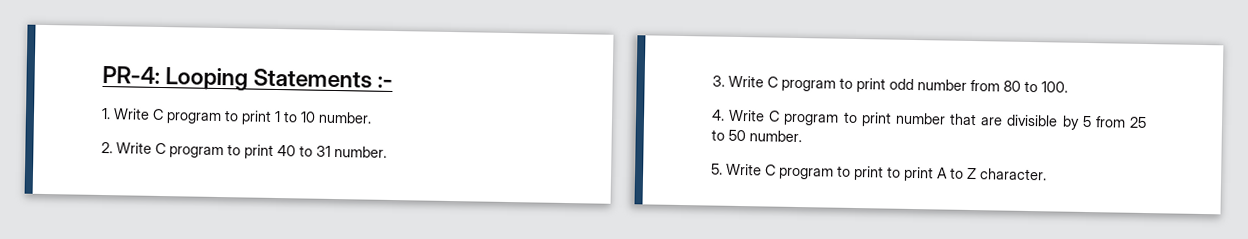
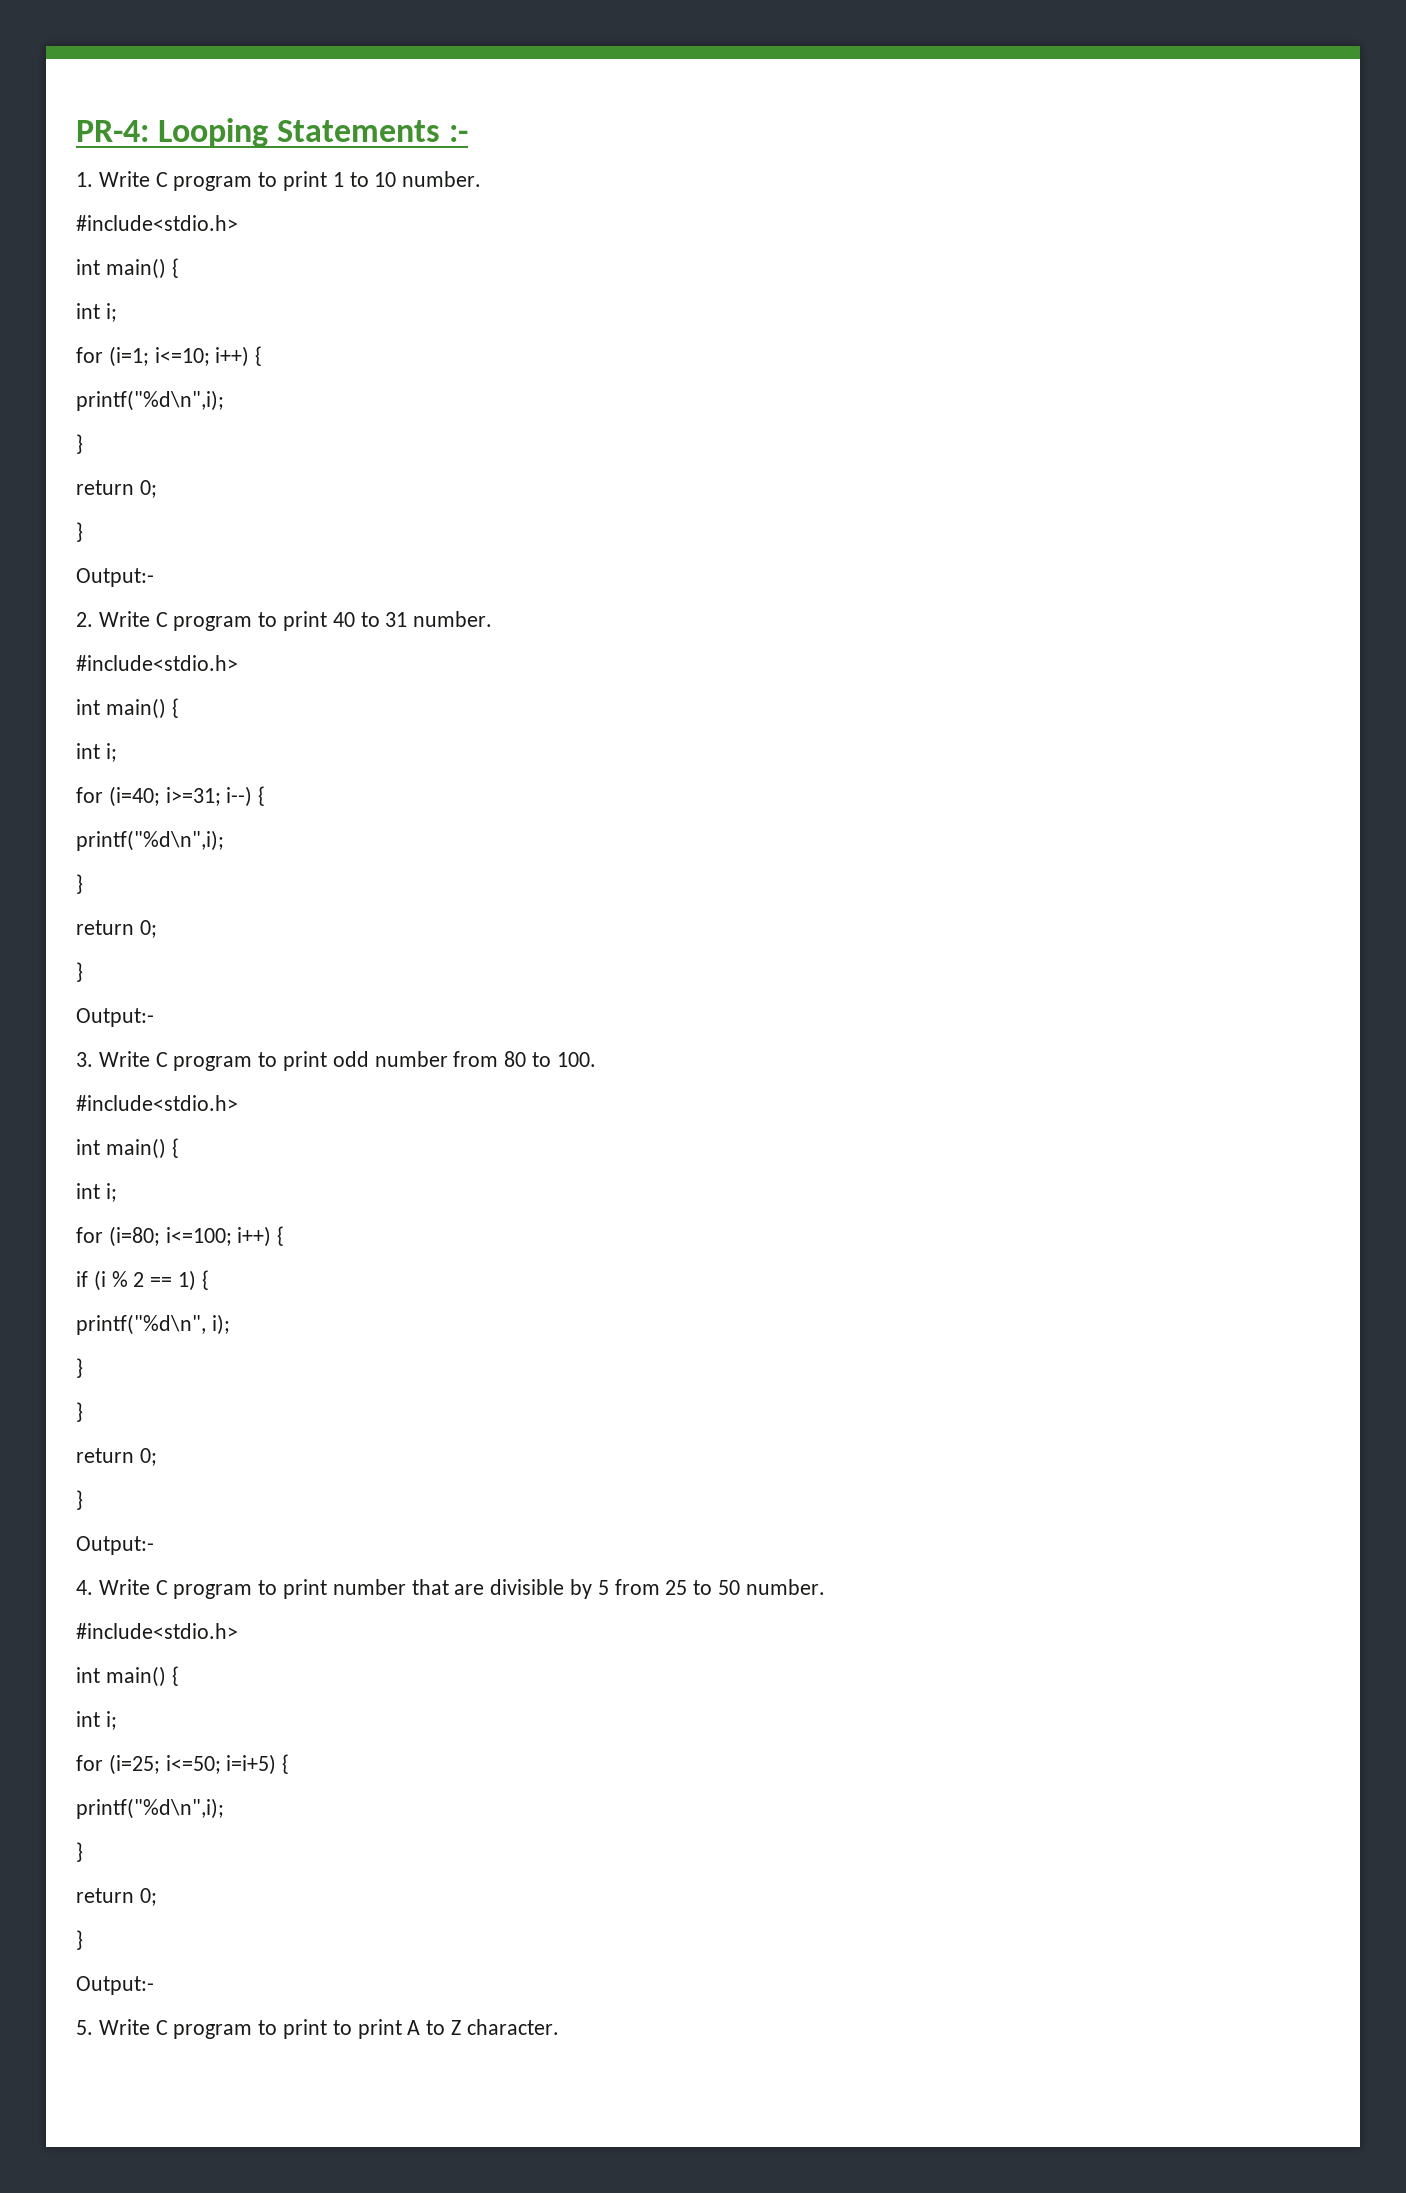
  1. Write C program to print 1 to 10 number.
+ #include<stdio.h>
+ int main() {
+ int i;
+ for (i=1; i<=10; i++) {
+ printf("%d\n",i);
+ }
+ return 0;
+ }
+ Output:-
  2. Write C program to print 40 to 31 number.
+ #include<stdio.h>
+ int main() {
+ int i;
+ for (i=40; i>=31; i--) {
+ printf("%d\n",i);
+ }
+ return 0;
+ }
+ Output:-
  3. Write C program to print odd number from 80 to 100.
+ #include<stdio.h>
+ int main() {
+ int i;
+ for (i=80; i<=100; i++) {
+ if (i % 2 == 1) {
+ printf("%d\n", i);
+ }
+ }
+ return 0;
+ }
+ Output:-
  4. Write C program to print number that are divisible by 5 from 25 to 50 number.
+ #include<stdio.h>
+ int main() {
+ int i;
+ for (i=25; i<=50; i=i+5) {
+ printf("%d\n",i);
+ }
+ return 0;
+ }
+ Output:-

